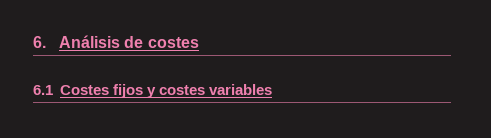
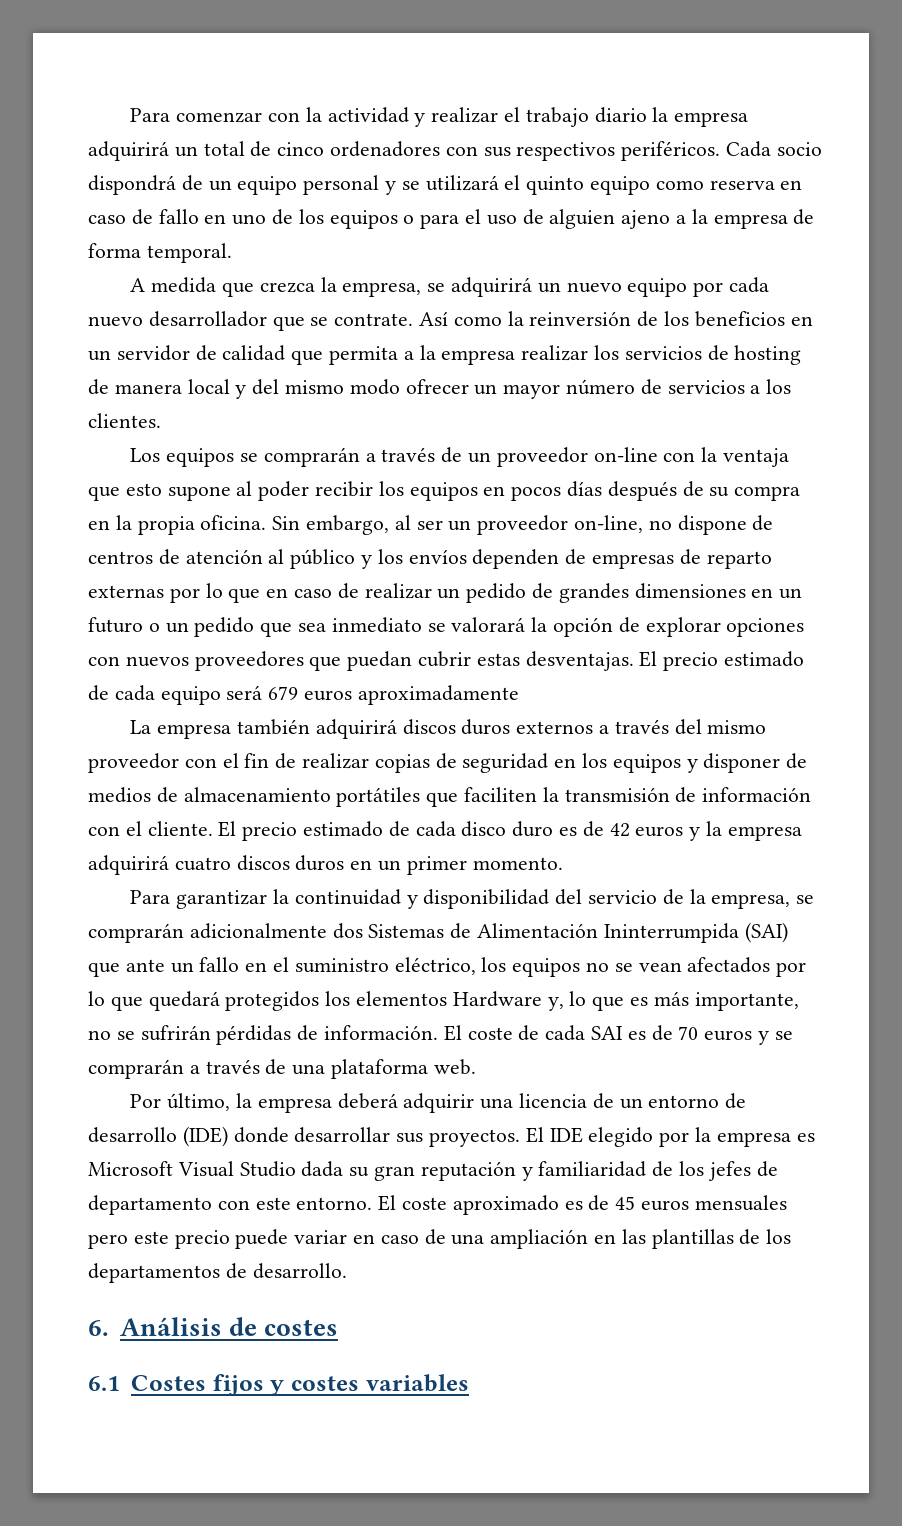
+ Para comenzar con la actividad y realizar el trabajo diario la empresa adquirirá un total de cinco ordenadores con sus respectivos periféricos. Cada socio dispondrá de un equipo personal y se utilizará el quinto equipo como reserva en caso de fallo en uno de los equipos o para el uso de alguien ajeno a la empresa de forma temporal.
+ A medida que crezca la empresa, se adquirirá un nuevo equipo por cada nuevo desarrollador que se contrate. Así como la reinversión de los beneficios en un servidor de calidad que permita a la empresa realizar los servicios de hosting de manera local y del mismo modo ofrecer un mayor número de servicios a los clientes.
+ Los equipos se comprarán a través de un proveedor on-line con la ventaja que esto supone al poder recibir los equipos en pocos días después de su compra en la propia oficina. Sin embargo, al ser un proveedor on-line, no dispone de centros de atención al público y los envíos dependen de empresas de reparto externas por lo que en caso de realizar un pedido de grandes dimensiones en un futuro o un pedido que sea inmediato se valorará la opción de explorar opciones con nuevos proveedores que puedan cubrir estas desventajas. El precio estimado de cada equipo será 679 euros aproximadamente
+ La empresa también adquirirá discos duros externos a través del mismo proveedor con el fin de realizar copias de seguridad en los equipos y disponer de medios de almacenamiento portátiles que faciliten la transmisión de información con el cliente. El precio estimado de cada disco duro es de 42 euros y la empresa adquirirá cuatro discos duros en un primer momento.
+ Para garantizar la continuidad y disponibilidad del servicio de la empresa, se comprarán adicionalmente dos Sistemas de Alimentación Ininterrumpida (SAI) que ante un fallo en el suministro eléctrico, los equipos no se vean afectados por lo que quedará protegidos los elementos Hardware y, lo que es más importante, no se sufrirán pérdidas de información. El coste de cada SAI es de 70 euros y se comprarán a través de una plataforma web.
+ Por último, la empresa deberá adquirir una licencia de un entorno de desarrollo (IDE) donde desarrollar sus proyectos. El IDE elegido por la empresa es Microsoft Visual Studio dada su gran reputación y familiaridad de los jefes de departamento con este entorno. El coste aproximado es de 45 euros mensuales pero este precio puede variar en caso de una ampliación en las plantillas de los departamentos de desarrollo.

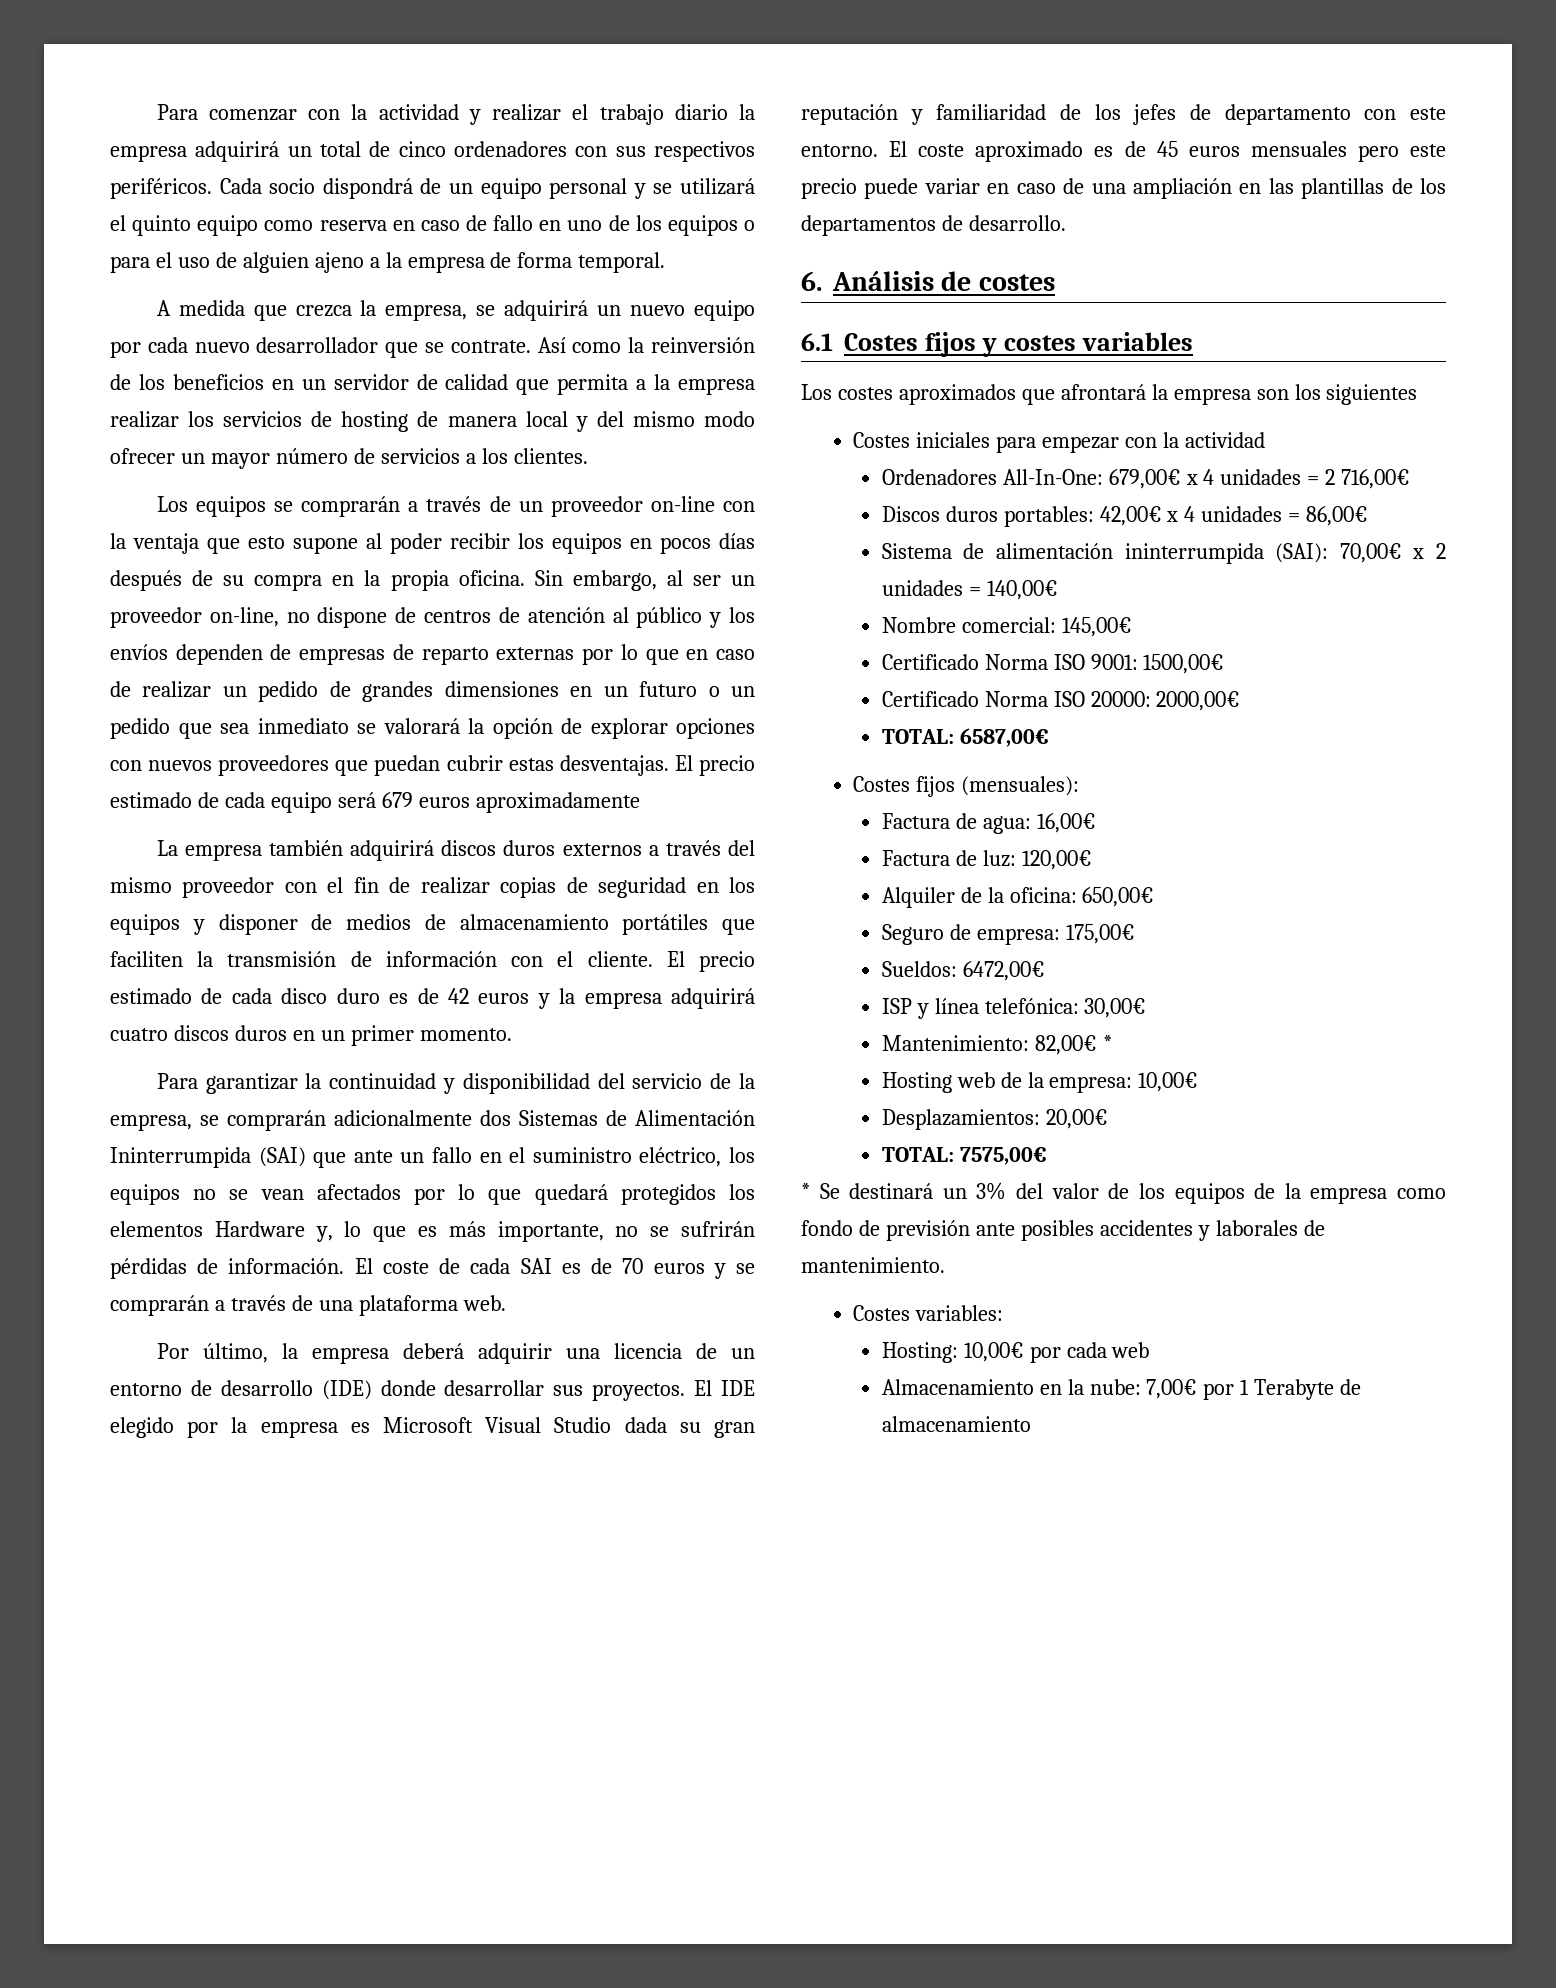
+ Los costes aproximados que afrontará la empresa son los siguientes
+ Costes iniciales para empezar con la actividad
+ Ordenadores All-In-One: 679,00€ x 4 unidades = 2 716,00€
+ Discos duros portables: 42,00€ x 4 unidades = 86,00€
+ Sistema de alimentación ininterrumpida (SAI): 70,00€ x 2 unidades = 140,00€
+ Nombre comercial: 145,00€
+ Certificado Norma ISO 9001: 1500,00€
+ Certificado Norma ISO 20000: 2000,00€
+ TOTAL: 6587,00€
+ Costes fijos (mensuales):
+ Factura de agua: 16,00€
+ Factura de luz: 120,00€
+ Alquiler de la oficina: 650,00€
+ Seguro de empresa: 175,00€
+ Sueldos: 6472,00€
+ ISP y línea telefónica: 30,00€
+ Mantenimiento: 82,00€ *
+ Hosting web de la empresa: 10,00€
+ Desplazamientos: 20,00€
+ TOTAL: 7575,00€
+ * Se destinará un 3% del valor de los equipos de la empresa como fondo de previsión ante posibles accidentes y laborales de mantenimiento.
+ Costes variables:
+ Hosting: 10,00€ por cada web
+ Almacenamiento en la nube: 7,00€ por 1 Terabyte de almacenamiento

